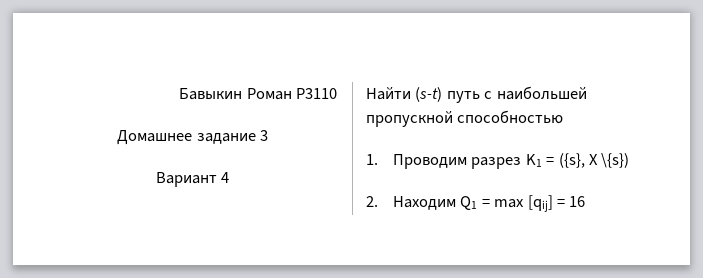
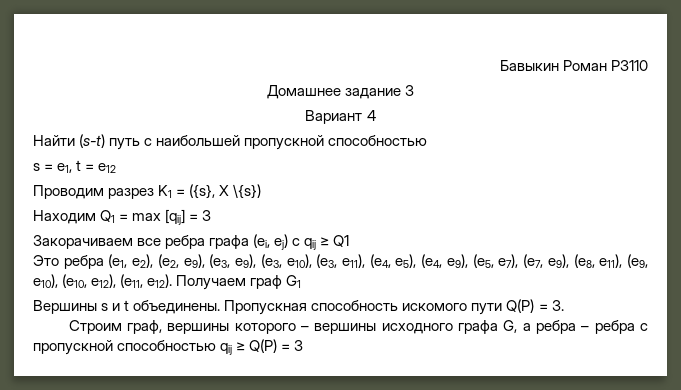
- 1. Проводим разрез K1 = ({s}, X \{s})
+ s = e1, t = e12
+ Проводим разрез K1 = ({s}, X \{s})
- 2. Находим Q1 = max [qij] = 16
+ Находим Q1 = max [qij] = 3
+ Закорачиваем все ребра графа (ei, ej) с qij ≥ Q1
+ Это ребра (e1, e2), (e2, e9), (e3, e9), (e3, e10), (e3, e11), (e4, e5), (e4, e9), (e5, e7), (e7, e9), (e8, e11), (e9, e10), (e10, e12), (e11, e12). Получаем граф G1
+ Вершины s и t объединены. Пропускная способность искомого пути Q(P) = 3.
+ Строим граф, вершины которого – вершины исходного графа G, а ребра – ребра с пропускной способностью qij ≥ Q(P) = 3

